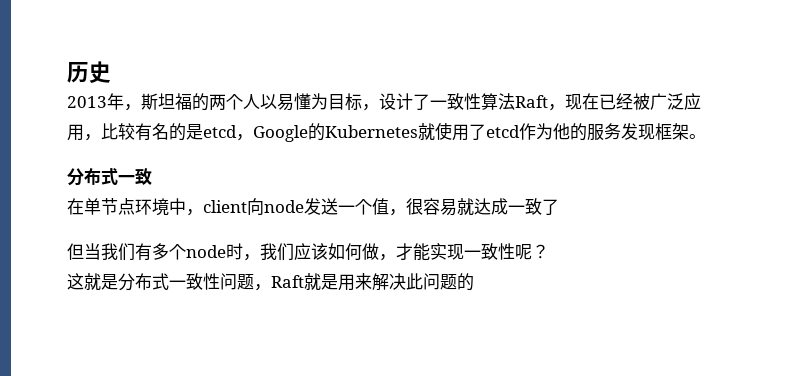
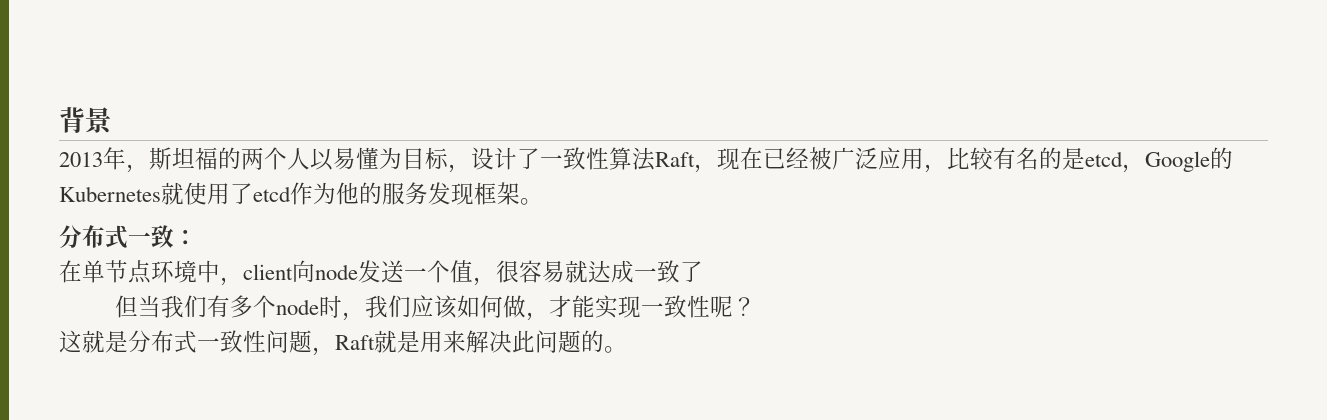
- 历史
+ 背景
  2013年，斯坦福的两个人以易懂为目标，设计了一致性算法Raft，现在已经被广泛应用，比较有名的是etcd，Google的Kubernetes就使用了etcd作为他的服务发现框架。
- 分布式一致
+ 分布式一致：
- 这就是分布式一致性问题，Raft就是用来解决此问题的
+ 这就是分布式一致性问题，Raft就是用来解决此问题的。

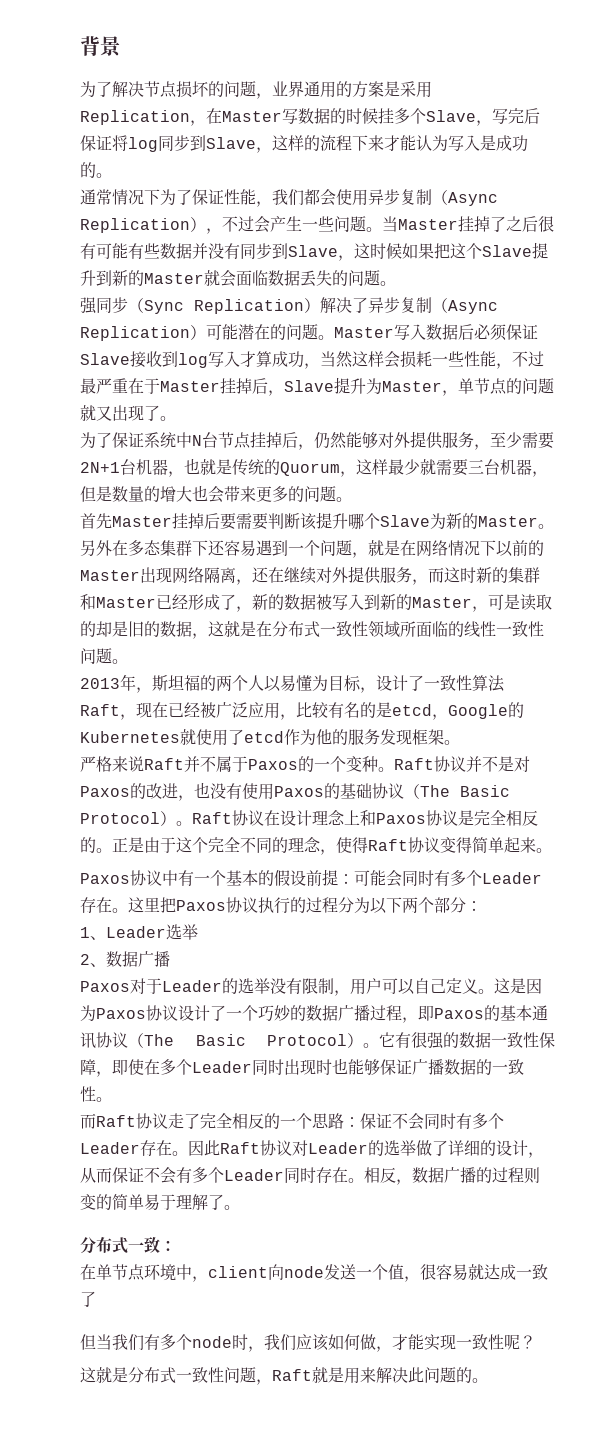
+ 为了解决节点损坏的问题，业界通用的方案是采用Replication，在Master写数据的时候挂多个Slave，写完后保证将log同步到Slave，这样的流程下来才能认为写入是成功的。
+ 通常情况下为了保证性能，我们都会使用异步复制（Async Replication），不过会产生一些问题。当Master挂掉了之后很有可能有些数据并没有同步到Slave，这时候如果把这个Slave提升到新的Master就会面临数据丢失的问题。
+ 强同步（Sync Replication）解决了异步复制（Async Replication）可能潜在的问题。Master写入数据后必须保证Slave接收到log写入才算成功，当然这样会损耗一些性能，不过最严重在于Master挂掉后，Slave提升为Master，单节点的问题就又出现了。
+ 为了保证系统中N台节点挂掉后，仍然能够对外提供服务，至少需要2N+1台机器，也就是传统的Quorum，这样最少就需要三台机器，但是数量的增大也会带来更多的问题。
+ 首先Master挂掉后要需要判断该提升哪个Slave为新的Master。另外在多态集群下还容易遇到一个问题，就是在网络情况下以前的Master出现网络隔离，还在继续对外提供服务，而这时新的集群和Master已经形成了，新的数据被写入到新的Master，可是读取的却是旧的数据，这就是在分布式一致性领域所面临的线性一致性问题。
+ 严格来说Raft并不属于Paxos的一个变种。Raft协议并不是对Paxos的改进，也没有使用Paxos的基础协议（The Basic Protocol）。Raft协议在设计理念上和Paxos协议是完全相反的。正是由于这个完全不同的理念，使得Raft协议变得简单起来。
+ Paxos协议中有一个基本的假设前提：可能会同时有多个Leader存在。这里把Paxos协议执行的过程分为以下两个部分：
+ 1、Leader选举
+ 2、数据广播
+ Paxos对于Leader的选举没有限制，用户可以自己定义。这是因为Paxos协议设计了一个巧妙的数据广播过程，即Paxos的基本通讯协议（The Basic Protocol）。它有很强的数据一致性保障，即使在多个Leader同时出现时也能够保证广播数据的一致性。
+ 而Raft协议走了完全相反的一个思路：保证不会同时有多个Leader存在。因此Raft协议对Leader的选举做了详细的设计，从而保证不会有多个Leader同时存在。相反，数据广播的过程则变的简单易于理解了。

